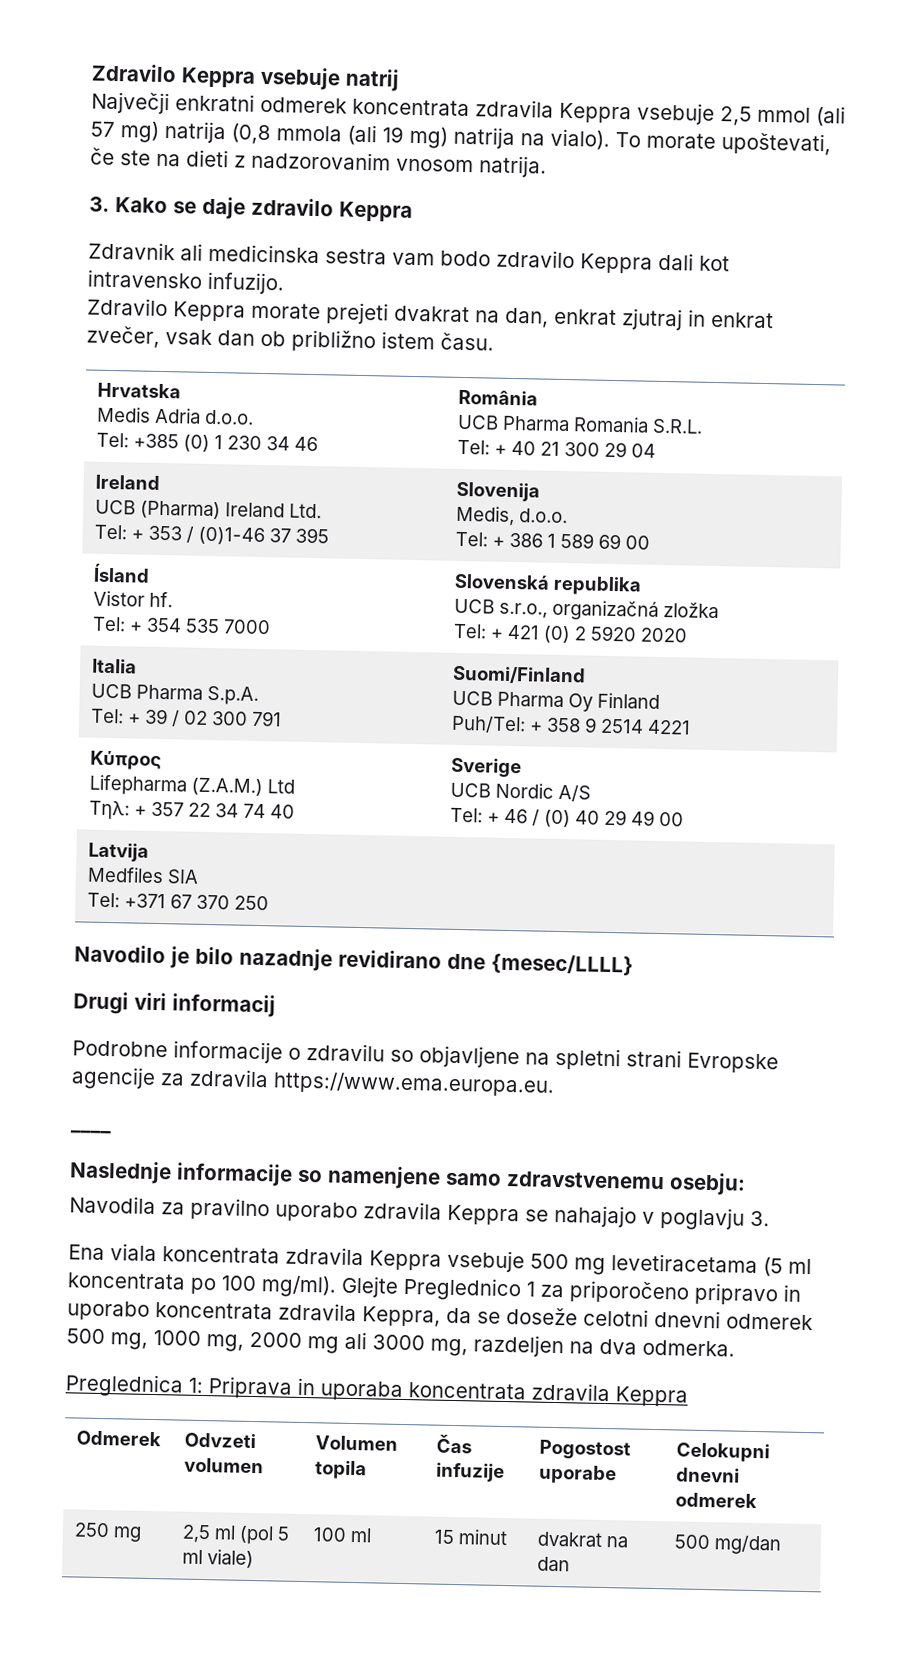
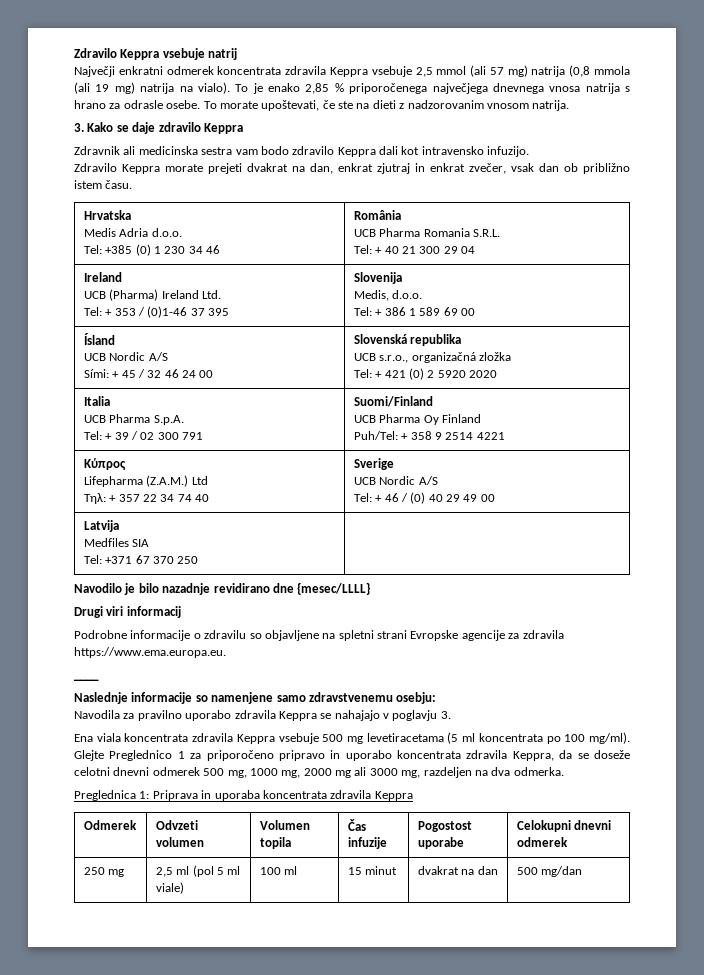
- To morate upoštevati, če ste na dieti z nadzorovanim vnosom natrija.
+ To je enako 2,85 % priporočenega največjega dnevnega vnosa natrija s hrano za odrasle osebe. To morate upoštevati, če ste na dieti z nadzorovanim vnosom natrija.
  Ísland
- Vistor hf.
- Tel: + 354 535 7000 | Slovenská republika
+ UCB Nordic A/S
+ Sími: + 45 / 32 46 24 00 | Slovenská republika

